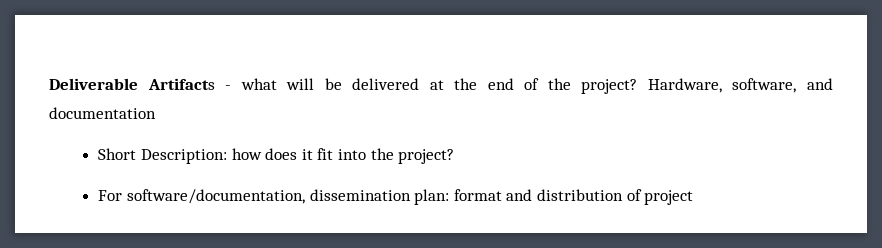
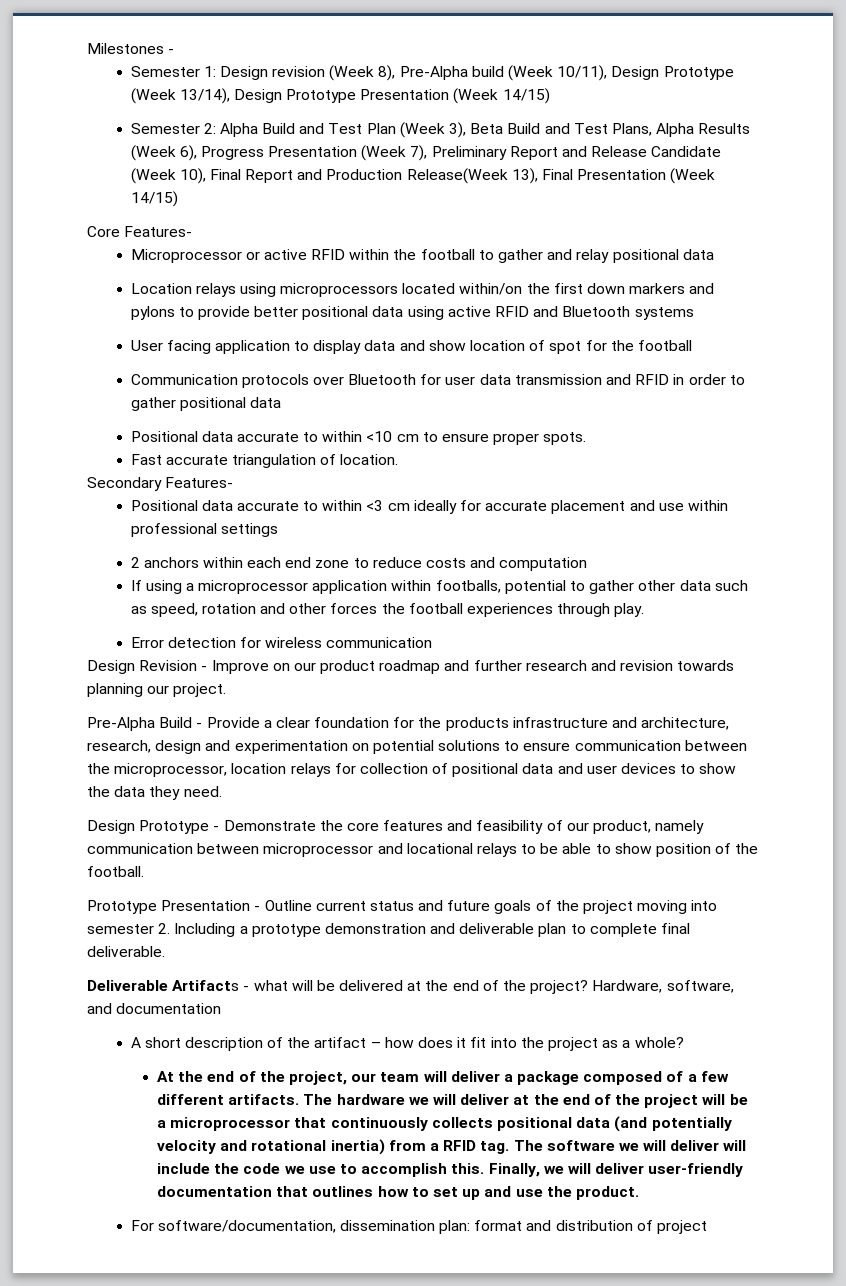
+ Milestones -
+ Semester 1: Design revision (Week 8), Pre-Alpha build (Week 10/11), Design Prototype (Week 13/14), Design Prototype Presentation (Week 14/15)
+ Semester 2: Alpha Build and Test Plan (Week 3), Beta Build and Test Plans, Alpha Results (Week 6), Progress Presentation (Week 7), Preliminary Report and Release Candidate (Week 10), Final Report and Production Release(Week 13), Final Presentation (Week 14/15)
+ Core Features-
+ Microprocessor or active RFID within the football to gather and relay positional data
+ Location relays using microprocessors located within/on the first down markers and pylons to provide better positional data using active RFID and Bluetooth systems
+ User facing application to display data and show location of spot for the football
+ Communication protocols over Bluetooth for user data transmission and RFID in order to gather positional data
+ Positional data accurate to within <10 cm to ensure proper spots.
+ Fast accurate triangulation of location.
+ Secondary Features-
+ Positional data accurate to within <3 cm ideally for accurate placement and use within professional settings
+ 2 anchors within each end zone to reduce costs and computation
+ If using a microprocessor application within footballs, potential to gather other data such as speed, rotation and other forces the football experiences through play.
+ Error detection for wireless communication
+ Design Revision - Improve on our product roadmap and further research and revision towards planning our project.
+ Pre-Alpha Build - Provide a clear foundation for the products infrastructure and architecture, research, design and experimentation on potential solutions to ensure communication between the microprocessor, location relays for collection of positional data and user devices to show the data they need.
+ Design Prototype - Demonstrate the core features and feasibility of our product, namely communication between microprocessor and locational relays to be able to show position of the football.
+ Prototype Presentation - Outline current status and future goals of the project moving into semester 2. Including a prototype demonstration and deliverable plan to complete final deliverable.
- Short Description: how does it fit into the project?
+ A short description of the artifact – how does it fit into the project as a whole?
+ At the end of the project, our team will deliver a package composed of a few different artifacts. The hardware we will deliver at the end of the project will be a microprocessor that continuously collects positional data (and potentially velocity and rotational inertia) from a RFID tag. The software we will deliver will include the code we use to accomplish this. Finally, we will deliver user-friendly documentation that outlines how to set up and use the product.

